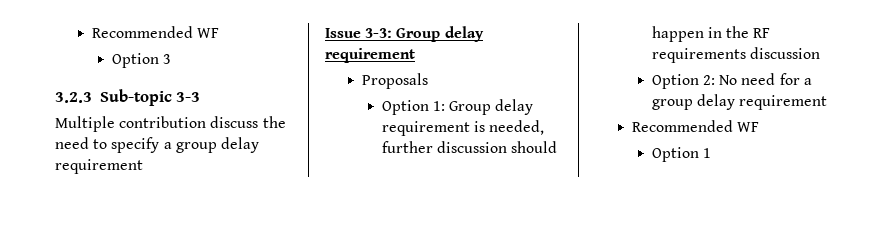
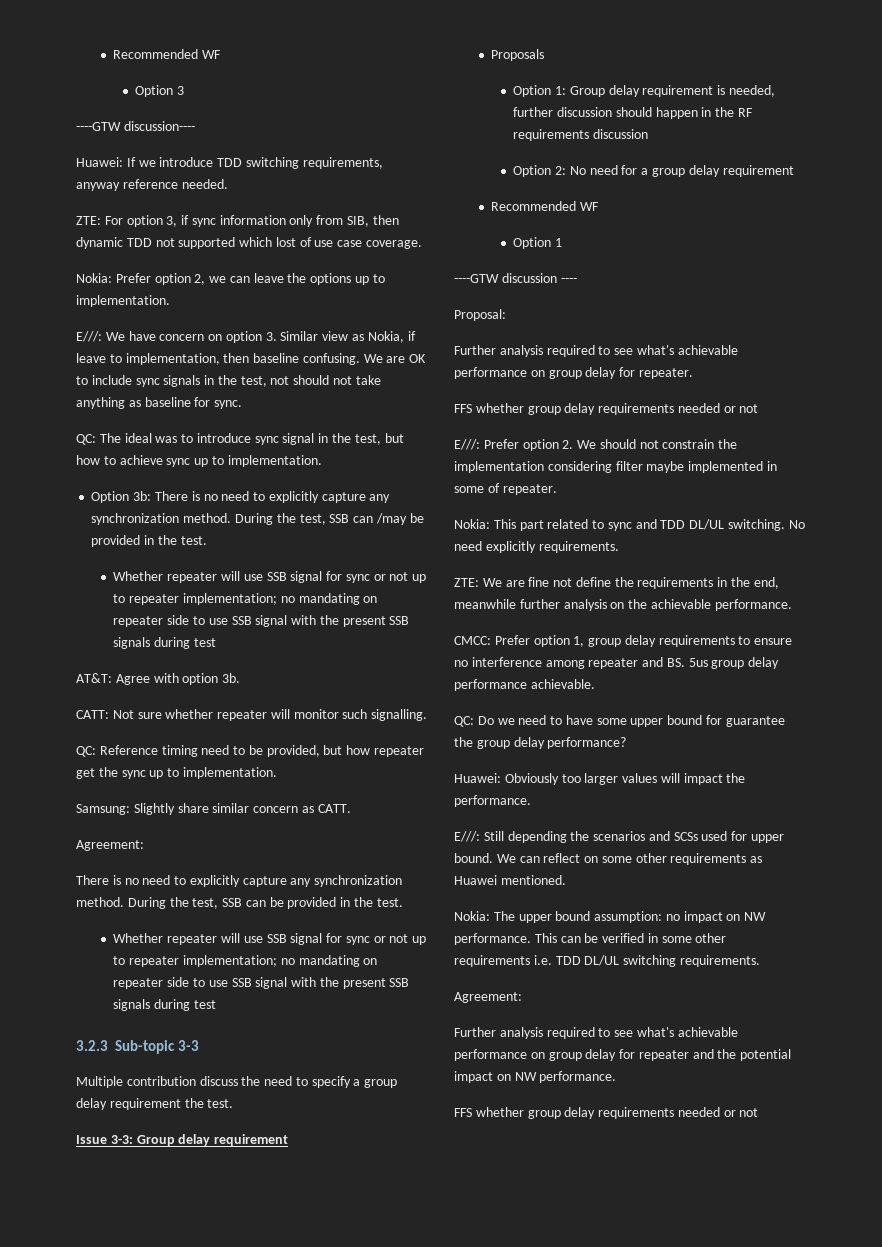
+ ----GTW discussion----
+ Huawei: If we introduce TDD switching requirements, anyway reference needed.
+ ZTE: For option 3, if sync information only from SIB, then dynamic TDD not supported which lost of use case coverage.
+ Nokia: Prefer option 2, we can leave the options up to implementation.
+ E///: We have concern on option 3. Similar view as Nokia, if leave to implementation, then baseline confusing. We are OK to include sync signals in the test, not should not take anything as baseline for sync.
+ QC: The ideal was to introduce sync signal in the test, but how to achieve sync up to implementation.
+ Option 3b: There is no need to explicitly capture any synchronization method. During the test, SSB can /may be provided in the test.
+ Whether repeater will use SSB signal for sync or not up to repeater implementation; no mandating on repeater side to use SSB signal with the present SSB signals during test
+ AT&T: Agree with option 3b.
+ CATT: Not sure whether repeater will monitor such signalling.
+ QC: Reference timing need to be provided, but how repeater get the sync up to implementation.
+ Samsung: Slightly share similar concern as CATT.
+ Agreement:
+ There is no need to explicitly capture any synchronization method. During the test, SSB can be provided in the test.
+ Whether repeater will use SSB signal for sync or not up to repeater implementation; no mandating on repeater side to use SSB signal with the present SSB signals during test
- Multiple contribution discuss the need to specify a group delay requirement
+ Multiple contribution discuss the need to specify a group delay requirement the test.
+ ----GTW discussion ----
+ Proposal:
+ Further analysis required to see what's achievable performance on group delay for repeater.
+ FFS whether group delay requirements needed or not
+ E///: Prefer option 2. We should not constrain the implementation considering filter maybe implemented in some of repeater.
+ Nokia: This part related to sync and TDD DL/UL switching. No need explicitly requirements.
+ ZTE: We are fine not define the requirements in the end, meanwhile further analysis on the achievable performance.
+ CMCC: Prefer option 1, group delay requirements to ensure no interference among repeater and BS. 5us group delay performance achievable.
+ QC: Do we need to have some upper bound for guarantee the group delay performance?
+ Huawei: Obviously too larger values will impact the performance.
+ E///: Still depending the scenarios and SCSs used for upper bound. We can reflect on some other requirements as Huawei mentioned.
+ Nokia: The upper bound assumption: no impact on NW performance. This can be verified in some other requirements i.e. TDD DL/UL switching requirements.
+ Agreement:
+ Further analysis required to see what's achievable performance on group delay for repeater and the potential impact on NW performance.
+ FFS whether group delay requirements needed or not

